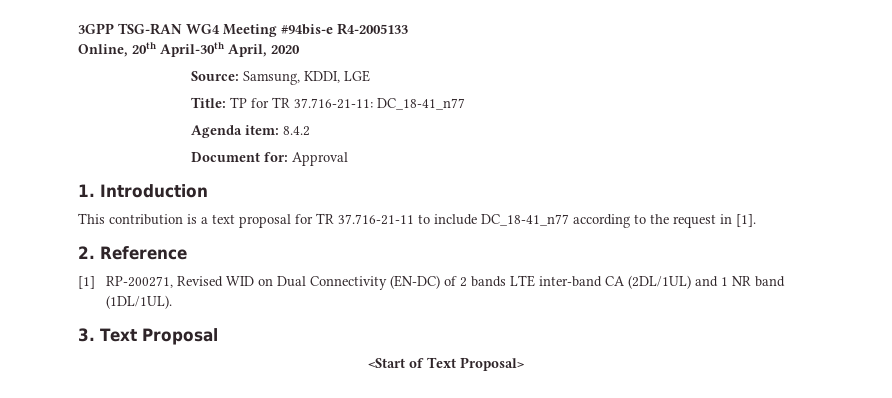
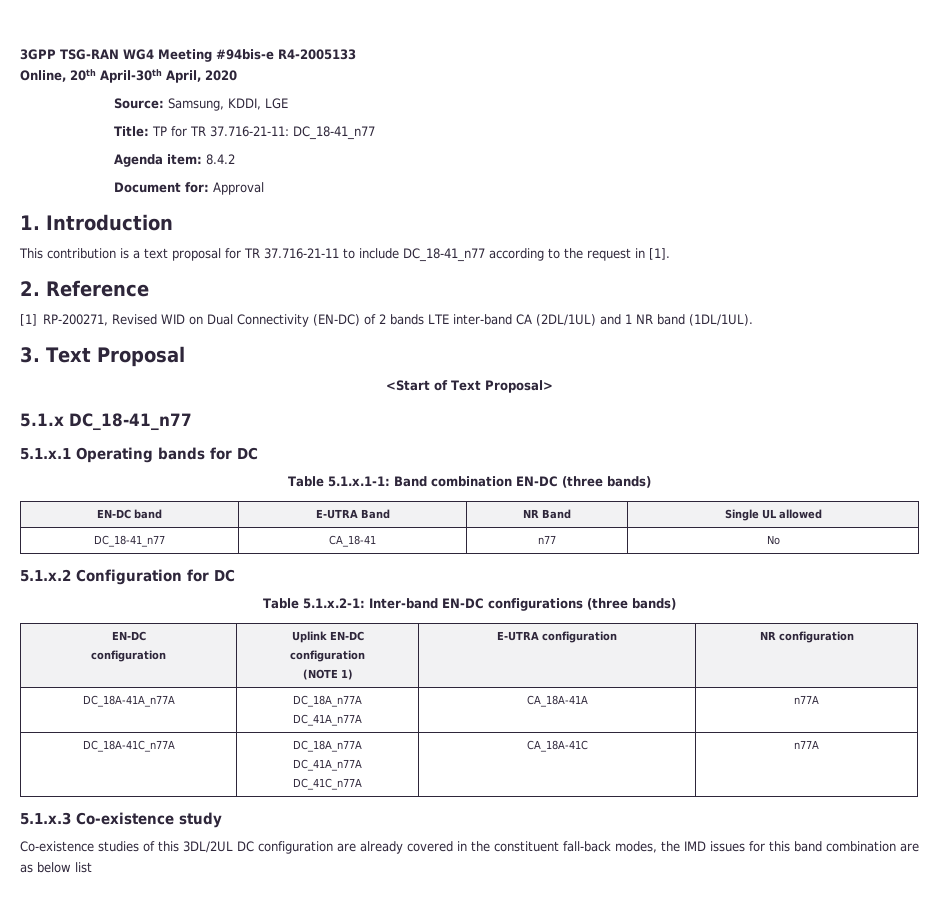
+ 5.1.x DC_18-41_n77
+ 5.1.x.1 Operating bands for DC
+ Table 5.1.x.1-1: Band combination EN-DC (three bands)
+ EN-DC band | E-UTRA Band | NR Band | Single UL allowed
+ DC_18-41_n77 | CA_18-41 | n77 | No
+ 5.1.x.2 Configuration for DC
+ Table 5.1.x.2-1: Inter-band EN-DC configurations (three bands)
+ EN-DC
+ configuration | Uplink EN-DC
+ configuration
+ (NOTE 1) | E-UTRA configuration | NR configuration
+ DC_18A-41A_n77A | DC_18A_n77A
+ DC_41A_n77A | CA_18A-41A | n77A
+ DC_18A-41C_n77A | DC_18A_n77A
+ DC_41A_n77A
+ DC_41C_n77A | CA_18A-41C | n77A
+ 5.1.x.3 Co-existence study
+ Co-existence studies of this 3DL/2UL DC configuration are already covered in the constituent fall-back modes, the IMD issues for this band combination are as below list

